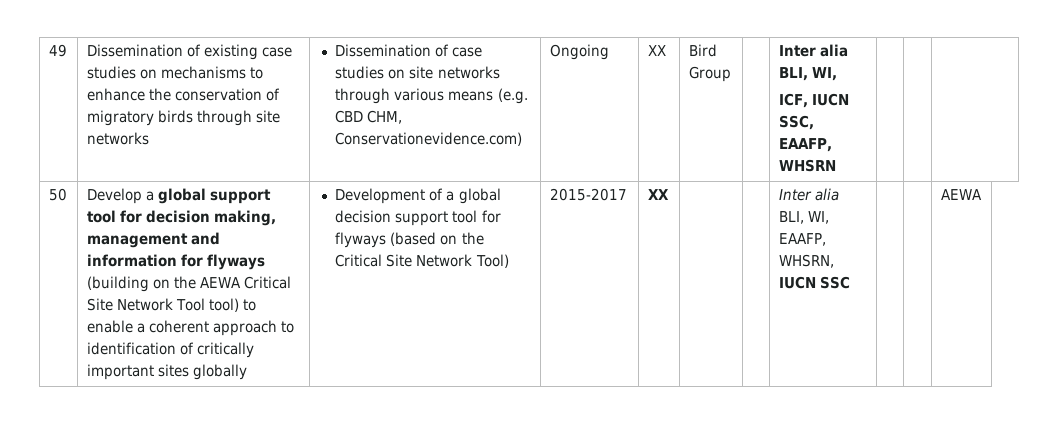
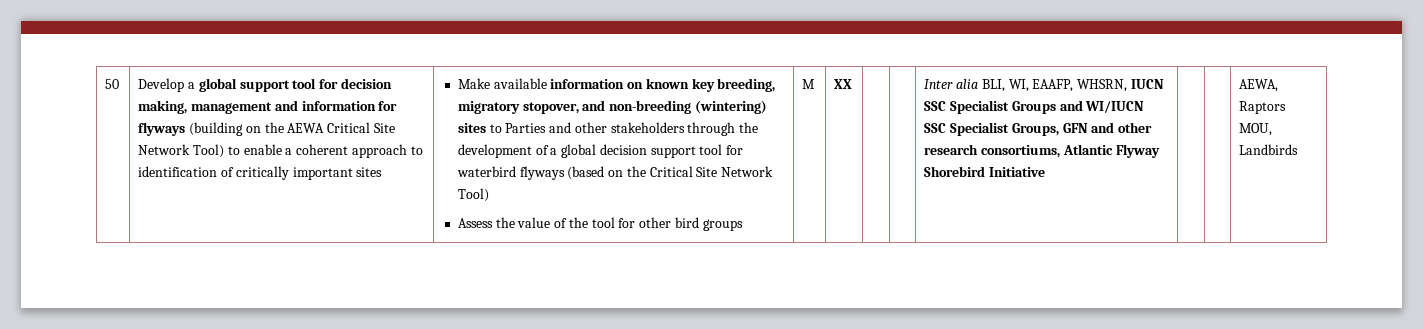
- 49 | Dissemination of existing case studies on mechanisms to enhance the conservation of migratory birds through site networks | Dissemination of case studies on site networks through various means (e.g. CBD CHM, Conservationevidence.com) | Ongoing | XX | Bird Group | | Inter alia BLI, WI,
- ICF, IUCN SSC, EAAFP, WHSRN
- Develop a global support tool for decision making, management and information for flyways (building on the AEWA Critical Site Network Tool tool) to enable a coherent approach to identification of critically important sites globally | Development of a global decision support tool for flyways (based on the Critical Site Network Tool)
+ Develop a global support tool for decision making, management and information for flyways (building on the AEWA Critical Site Network Tool) to enable a coherent approach to identification of critically important sites | Make available information on known key breeding, migratory stopover, and non-breeding (wintering) sites to Parties and other stakeholders through the development of a global decision support tool for waterbird flyways (based on the Critical Site Network Tool)
- 2015-2017
+ Assess the value of the tool for other bird groups | M
- Inter alia BLI, WI, EAAFP, WHSRN, IUCN SSC | | | AEWA
+ Inter alia BLI, WI, EAAFP, WHSRN, IUCN SSC Specialist Groups and WI/IUCN SSC Specialist Groups, GFN and other research consortiums, Atlantic Flyway Shorebird Initiative | | | AEWA, Raptors MOU, Landbirds

